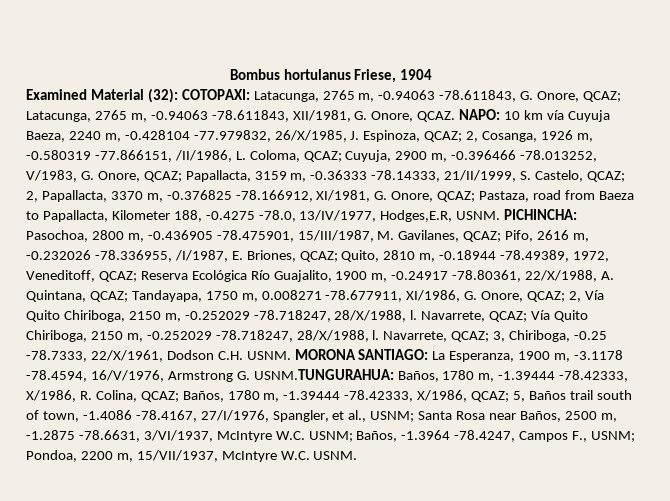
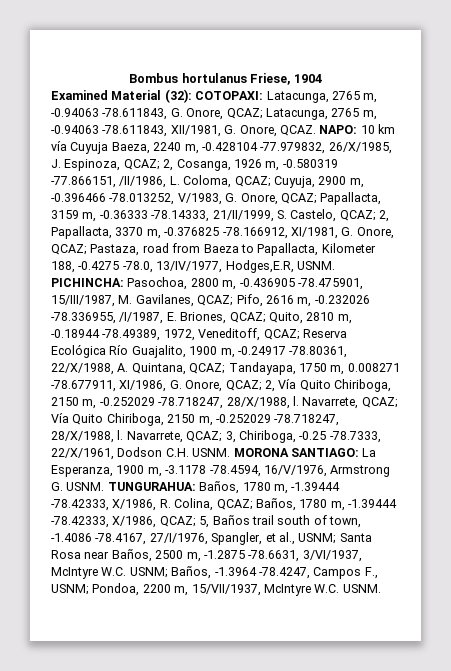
- La Esperanza, 1900 m, -3.1178 -78.4594, 16/V/1976, Armstrong G. USNM.TUNGURAHUA:
+ La Esperanza, 1900 m, -3.1178 -78.4594, 16/V/1976, Armstrong G. USNM. TUNGURAHUA:

